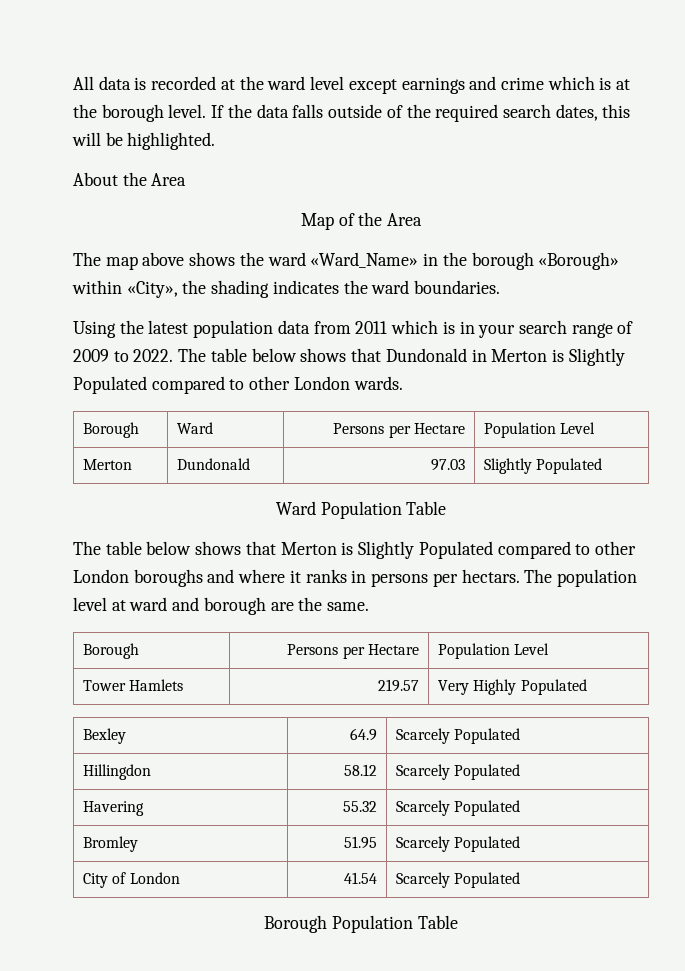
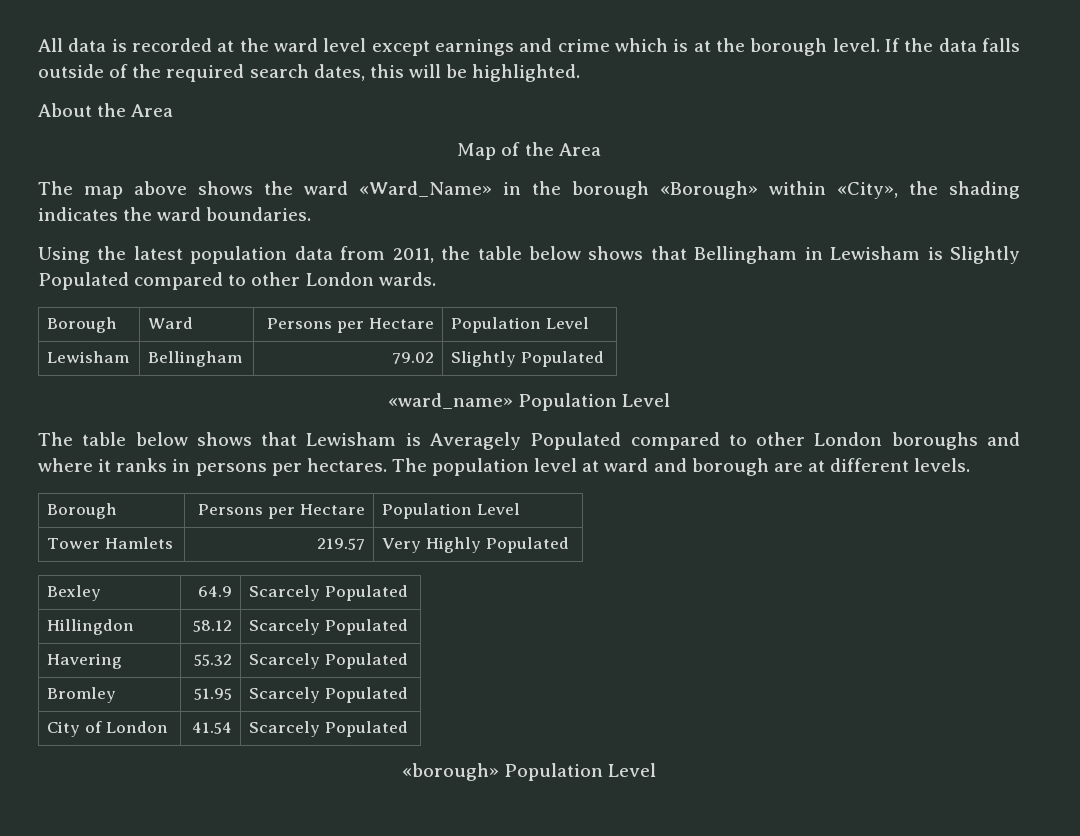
- Using the latest population data from 2011 which is in your search range of 2009 to 2022. The table below shows that Dundonald in Merton is Slightly Populated compared to other London wards.
+ Using the latest population data from 2011, the table below shows that Bellingham in Lewisham is Slightly Populated compared to other London wards.
- Merton | Dundonald | 97.03 | Slightly Populated
+ Lewisham | Bellingham | 79.02 | Slightly Populated
- Ward Population Table
- The table below shows that Merton is Slightly Populated compared to other London boroughs and where it ranks in persons per hectars.
+ «ward_name» Population Level
+ The table below shows that Lewisham is Averagely Populated compared to other London boroughs and where it ranks in persons per hectares.
- The population level at ward and borough are the same.
+ The population level at ward and borough are at different levels.
- Borough Population Table
+ «borough» Population Level

